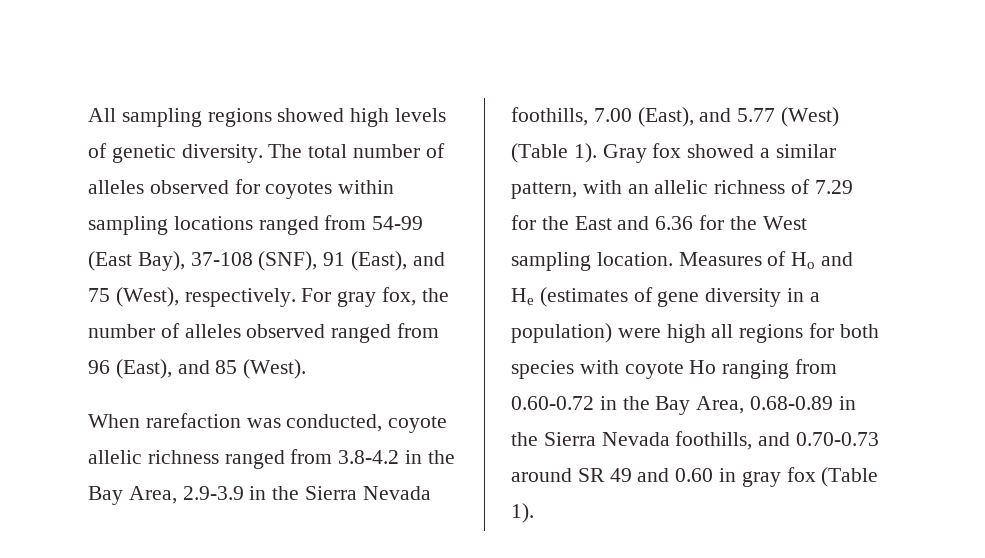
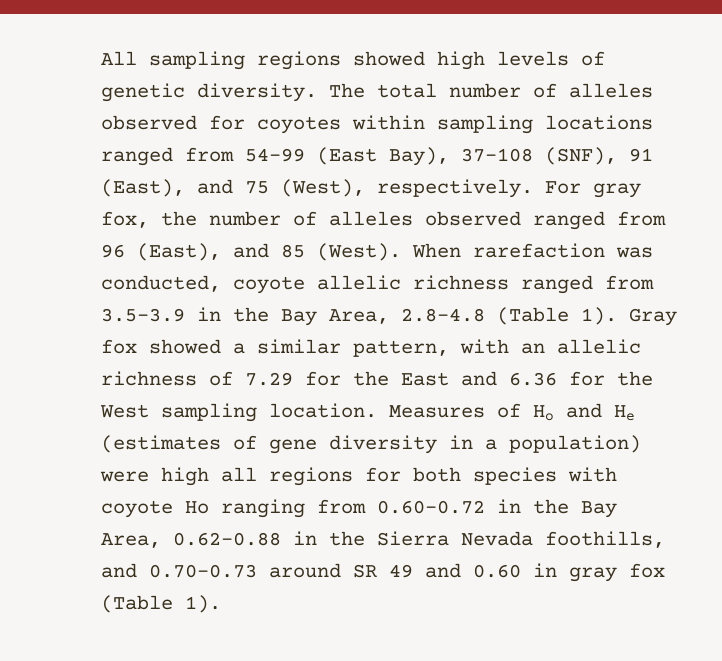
- For gray fox, the number of alleles observed ranged from 96 (East), and 85 (West).
- When rarefaction was conducted, coyote allelic richness ranged from 3.8-4.2 in the Bay Area, 2.9-3.9 in the Sierra Nevada foothills, 7.00 (East), and 5.77 (West) (Table 1).
+ For gray fox, the number of alleles observed ranged from 96 (East), and 85 (West). When rarefaction was conducted, coyote allelic richness ranged from 3.5-3.9 in the Bay Area, 2.8-4.8 (Table 1).
- Measures of Ho and He (estimates of gene diversity in a population) were high all regions for both species with coyote Ho ranging from 0.60-0.72 in the Bay Area, 0.68-0.89 in the Sierra Nevada foothills, and 0.70-0.73 around SR 49 and 0.60 in gray fox (Table 1).
+ Measures of Ho and He (estimates of gene diversity in a population) were high all regions for both species with coyote Ho ranging from 0.60-0.72 in the Bay Area, 0.62-0.88 in the Sierra Nevada foothills, and 0.70-0.73 around SR 49 and 0.60 in gray fox (Table 1).

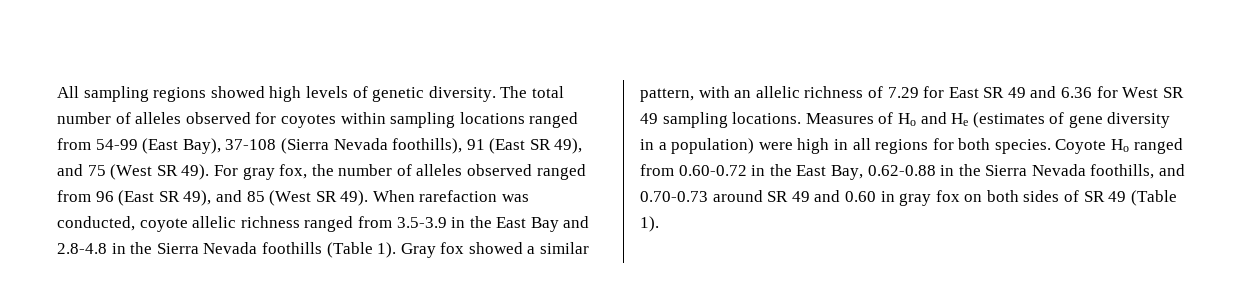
- The total number of alleles observed for coyotes within sampling locations ranged from 54-99 (East Bay), 37-108 (SNF), 91 (East), and 75 (West), respectively.
+ The total number of alleles observed for coyotes within sampling locations ranged from 54-99 (East Bay), 37-108 (Sierra Nevada foothills), 91 (East SR 49), and 75 (West SR 49).
- For gray fox, the number of alleles observed ranged from 96 (East), and 85 (West).
+ For gray fox, the number of alleles observed ranged from 96 (East SR 49), and 85 (West SR 49).
- When rarefaction was conducted, coyote allelic richness ranged from 3.5-3.9 in the Bay Area, 2.8-4.8 (Table 1).
+ When rarefaction was conducted, coyote allelic richness ranged from 3.5-3.9 in the East Bay and 2.8-4.8 in the Sierra Nevada foothills (Table 1).
- Gray fox showed a similar pattern, with an allelic richness of 7.29 for the East and 6.36 for the West sampling location.
+ Gray fox showed a similar pattern, with an allelic richness of 7.29 for East SR 49 and 6.36 for West SR 49 sampling locations.
- Measures of Ho and He (estimates of gene diversity in a population) were high all regions for both species with coyote Ho ranging from 0.60-0.72 in the Bay Area, 0.62-0.88 in the Sierra Nevada foothills, and 0.70-0.73 around SR 49 and 0.60 in gray fox (Table 1).
+ Measures of Ho and He (estimates of gene diversity in a population) were high in all regions for both species. Coyote Ho ranged from 0.60-0.72 in the East Bay, 0.62-0.88 in the Sierra Nevada foothills, and 0.70-0.73 around SR 49 and 0.60 in gray fox on both sides of SR 49 (Table 1).

